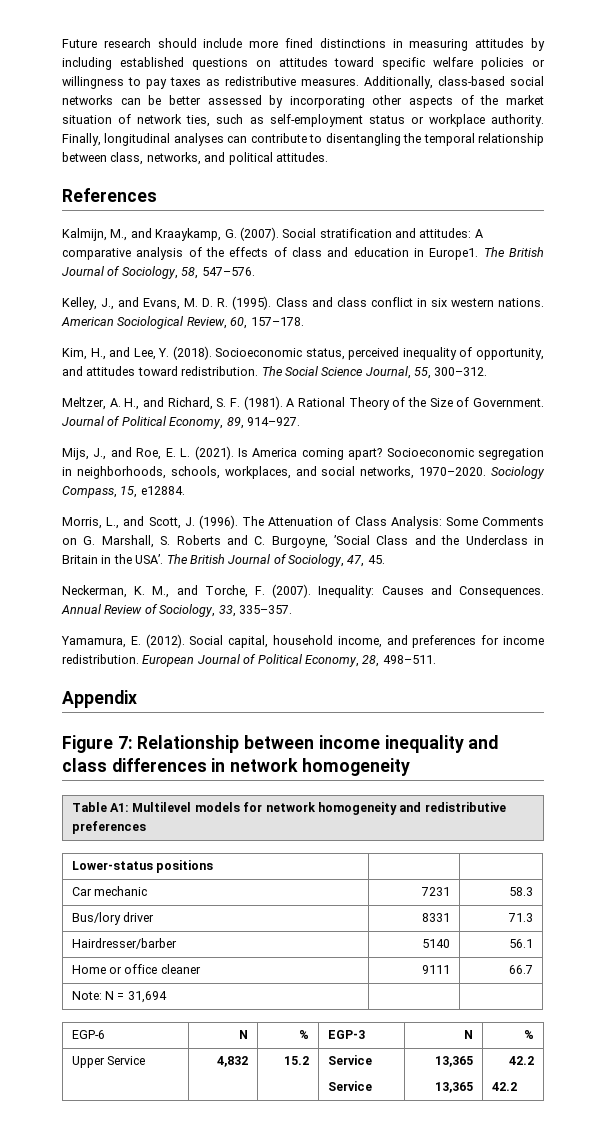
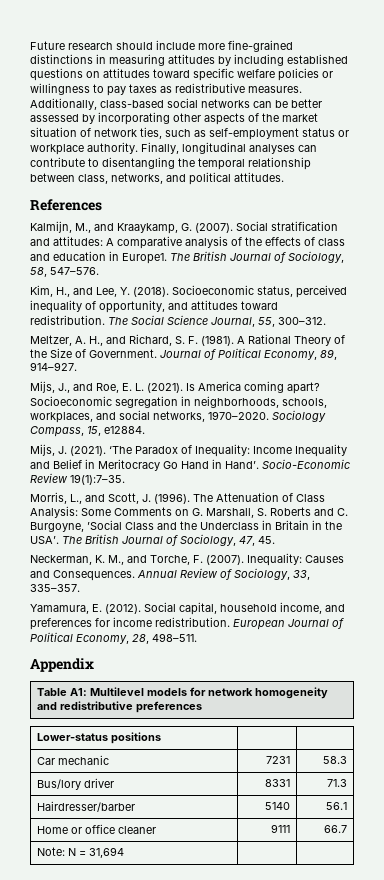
- Future research should include more fined distinctions in measuring attitudes by including established questions on attitudes toward specific welfare policies or willingness to pay taxes as redistributive measures.
+ Future research should include more fine-grained distinctions in measuring attitudes by including established questions on attitudes toward specific welfare policies or willingness to pay taxes as redistributive measures.
- Kelley, J., and Evans, M. D. R. (1995). Class and class conflict in six western nations. American Sociological Review, 60, 157–178.
+ Mijs, J. (2021). ‘The Paradox of Inequality: Income Inequality and Belief in Meritocracy Go Hand in Hand’. Socio-Economic Review 19(1):7–35.
- Figure 7: Relationship between income inequality and class differences in network homogeneity
- EGP-6 | N | % | EGP-3 | N | %
- Upper Service | 4,832 | 15.2 | Service
- Service | 13,365
- 13,365 | 42.2
- 42.2

